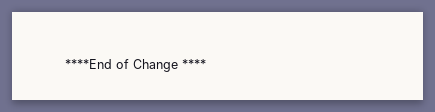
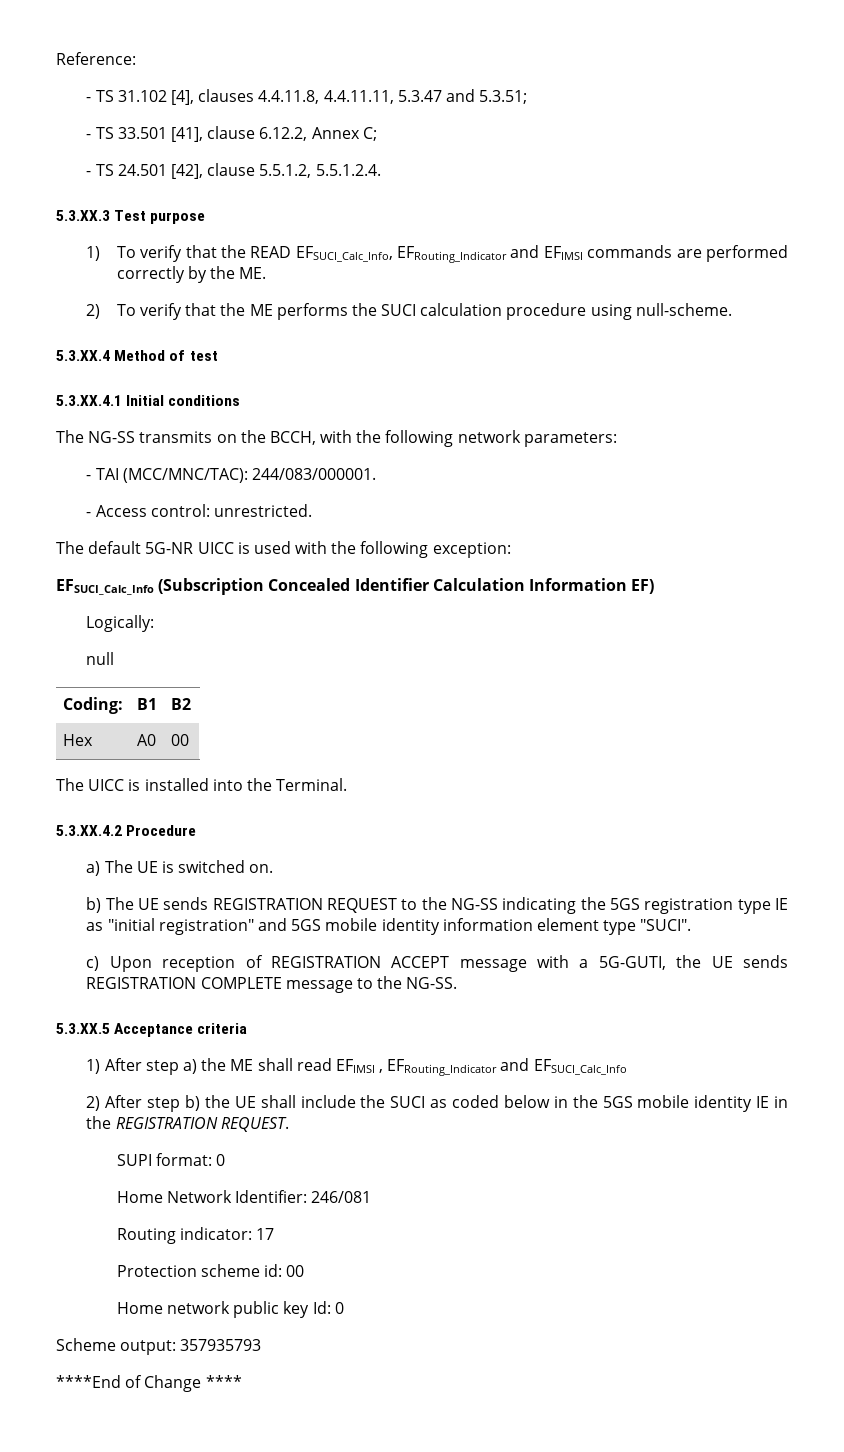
+ Reference:
+ - TS 31.102 [4], clauses 4.4.11.8, 4.4.11.11, 5.3.47 and 5.3.51;
+ - TS 33.501 [41], clause 6.12.2, Annex C;
+ - TS 24.501 [42], clause 5.5.1.2, 5.5.1.2.4.
+ 5.3.XX.3 Test purpose
+ 1) To verify that the READ EFSUCI_Calc_Info, EFRouting_Indicator and EFIMSI commands are performed correctly by the ME.
+ 2) To verify that the ME performs the SUCI calculation procedure using null-scheme.
+ 5.3.XX.4 Method of test
+ 5.3.XX.4.1 Initial conditions
+ The NG-SS transmits on the BCCH, with the following network parameters:
+ - TAI (MCC/MNC/TAC): 244/083/000001.
+ - Access control: unrestricted.
+ The default 5G-NR UICC is used with the following exception:
+ EFSUCI_Calc_Info (Subscription Concealed Identifier Calculation Information EF)
+ Logically:
+ null
+ Coding: | B1 | B2
+ Hex | A0 | 00
+ The UICC is installed into the Terminal.
+ 5.3.XX.4.2 Procedure
+ a) The UE is switched on.
+ b) The UE sends REGISTRATION REQUEST to the NG-SS indicating the 5GS registration type IE as "initial registration" and 5GS mobile identity information element type "SUCI".
+ c) Upon reception of REGISTRATION ACCEPT message with a 5G-GUTI, the UE sends REGISTRATION COMPLETE message to the NG-SS.
+ 5.3.XX.5 Acceptance criteria
+ 1) After step a) the ME shall read EFIMSI , EFRouting_Indicator and EFSUCI_Calc_Info
+ 2) After step b) the UE shall include the SUCI as coded below in the 5GS mobile identity IE in the REGISTRATION REQUEST.
+ SUPI format: 0
+ Home Network Identifier: 246/081
+ Routing indicator: 17
+ Protection scheme id: 00
+ Home network public key Id: 0
+ Scheme output: 357935793

